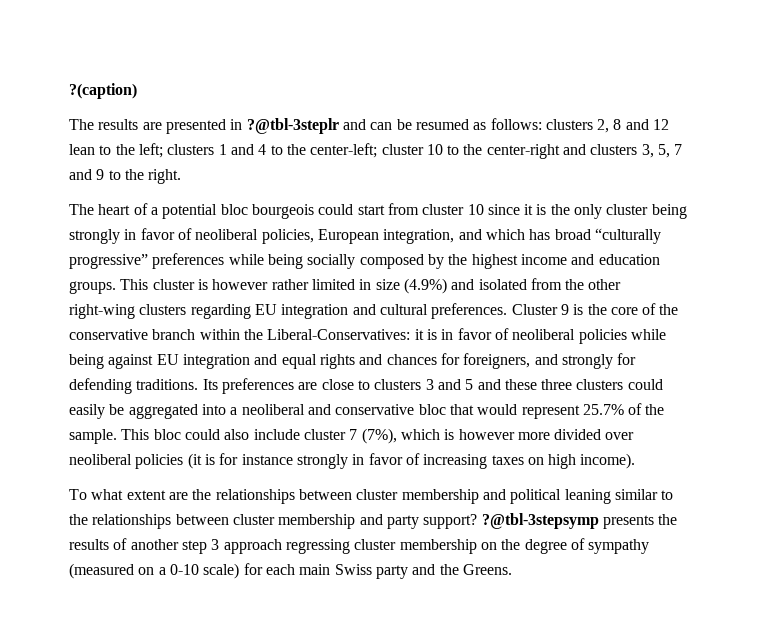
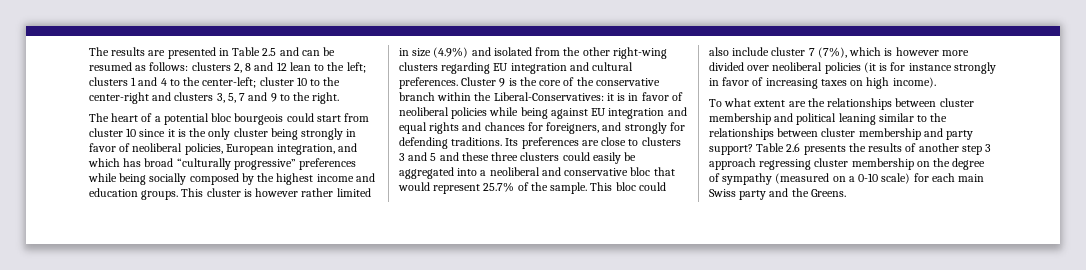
- ?(caption)
- The results are presented in ?@tbl-3steplr and can be resumed as follows: clusters 2, 8 and 12 lean to the left; clusters 1 and 4 to the center-left; cluster 10 to the center-right and clusters 3, 5, 7 and 9 to the right.
+ The results are presented in Table 2.5 and can be resumed as follows: clusters 2, 8 and 12 lean to the left; clusters 1 and 4 to the center-left; cluster 10 to the center-right and clusters 3, 5, 7 and 9 to the right.
- ?@tbl-3stepsymp presents the results of another step 3 approach regressing cluster membership on the degree of sympathy (measured on a 0-10 scale) for each main Swiss party and the Greens.
+ Table 2.6 presents the results of another step 3 approach regressing cluster membership on the degree of sympathy (measured on a 0-10 scale) for each main Swiss party and the Greens.

